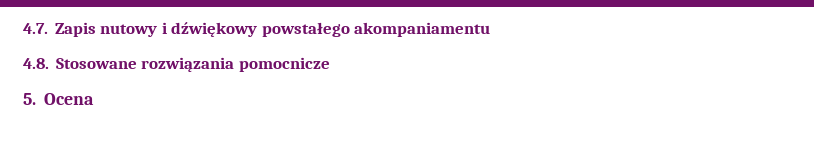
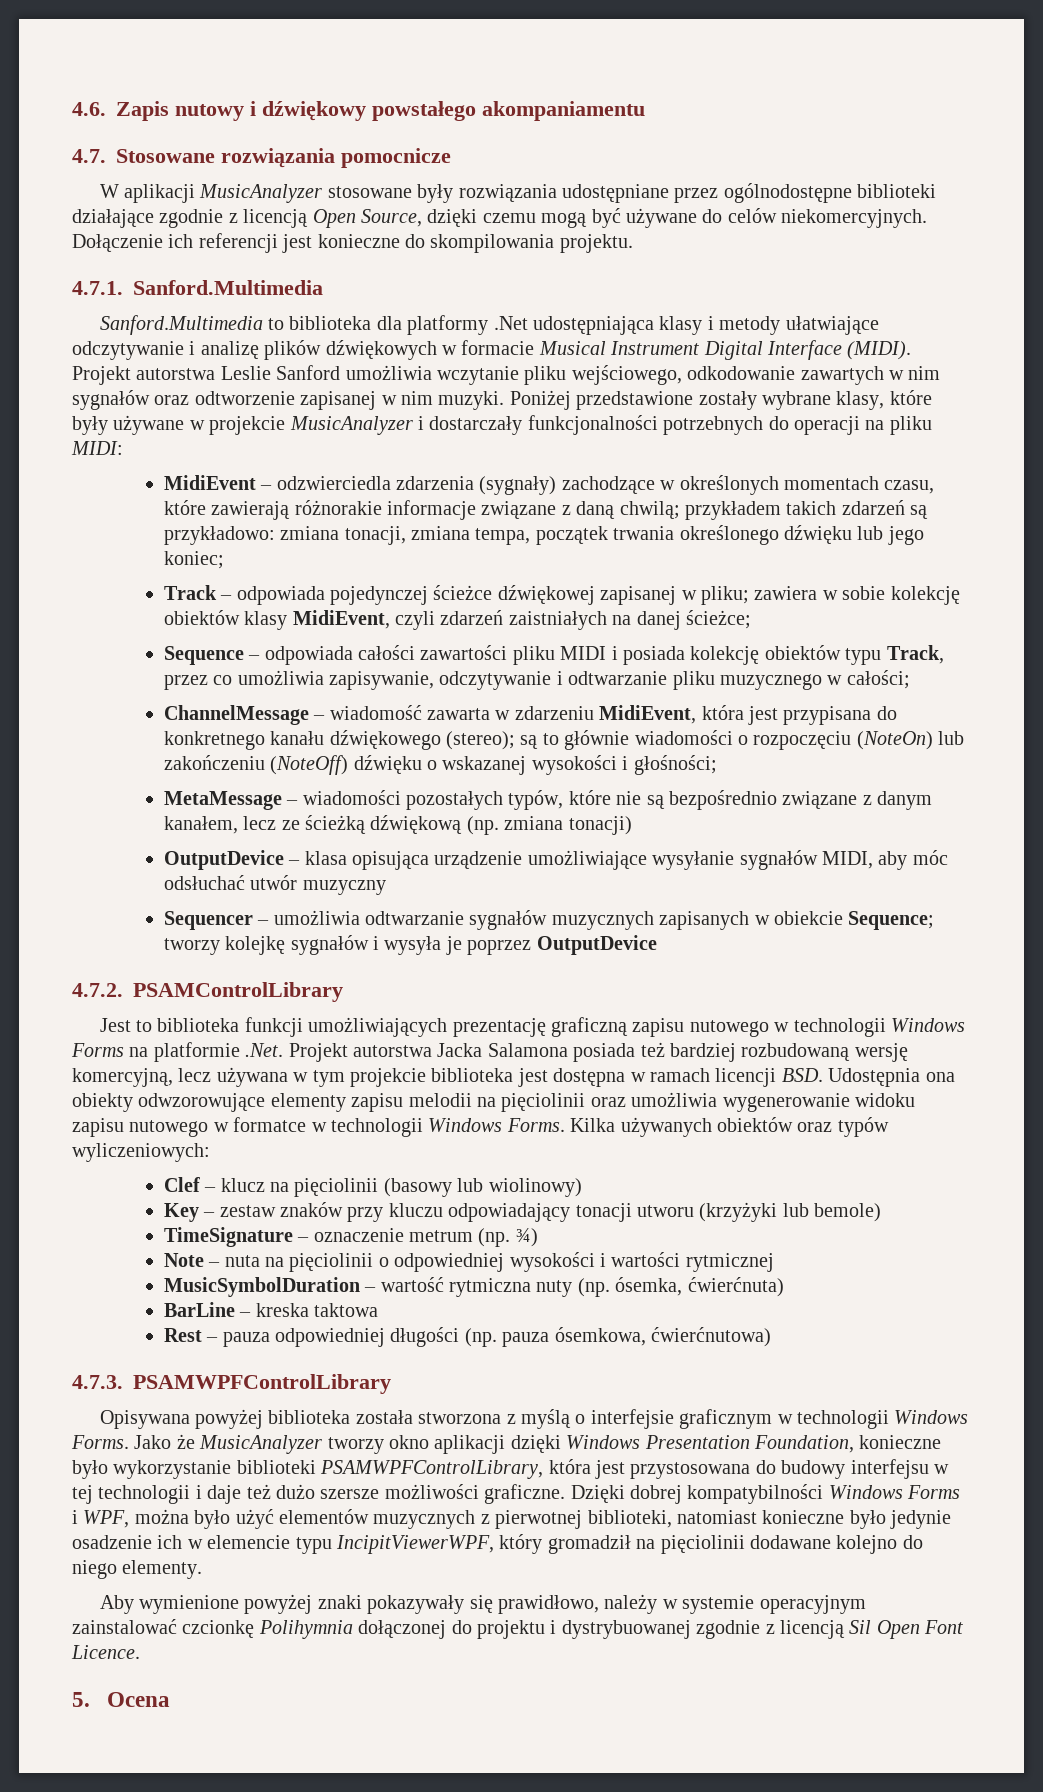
- 4.7. Zapis nutowy i dźwiękowy powstałego akompaniamentu
+ 4.6. Zapis nutowy i dźwiękowy powstałego akompaniamentu
- 4.8. Stosowane rozwiązania pomocnicze
+ 4.7. Stosowane rozwiązania pomocnicze
+ W aplikacji MusicAnalyzer stosowane były rozwiązania udostępniane przez ogólnodostępne biblioteki działające zgodnie z licencją Open Source, dzięki czemu mogą być używane do celów niekomercyjnych. Dołączenie ich referencji jest konieczne do skompilowania projektu.
+ 4.7.1. Sanford.Multimedia
+ Sanford.Multimedia to biblioteka dla platformy .Net udostępniająca klasy i metody ułatwiające odczytywanie i analizę plików dźwiękowych w formacie Musical Instrument Digital Interface (MIDI). Projekt autorstwa Leslie Sanford umożliwia wczytanie pliku wejściowego, odkodowanie zawartych w nim sygnałów oraz odtworzenie zapisanej w nim muzyki. Poniżej przedstawione zostały wybrane klasy, które były używane w projekcie MusicAnalyzer i dostarczały funkcjonalności potrzebnych do operacji na pliku MIDI:
+ MidiEvent – odzwierciedla zdarzenia (sygnały) zachodzące w określonych momentach czasu, które zawierają różnorakie informacje związane z daną chwilą; przykładem takich zdarzeń są przykładowo: zmiana tonacji, zmiana tempa, początek trwania określonego dźwięku lub jego koniec;
+ Track – odpowiada pojedynczej ścieżce dźwiękowej zapisanej w pliku; zawiera w sobie kolekcję obiektów klasy MidiEvent, czyli zdarzeń zaistniałych na danej ścieżce;
+ Sequence – odpowiada całości zawartości pliku MIDI i posiada kolekcję obiektów typu Track, przez co umożliwia zapisywanie, odczytywanie i odtwarzanie pliku muzycznego w całości;
+ ChannelMessage – wiadomość zawarta w zdarzeniu MidiEvent, która jest przypisana do konkretnego kanału dźwiękowego (stereo); są to głównie wiadomości o rozpoczęciu (NoteOn) lub zakończeniu (NoteOff) dźwięku o wskazanej wysokości i głośności;
+ MetaMessage – wiadomości pozostałych typów, które nie są bezpośrednio związane z danym kanałem, lecz ze ścieżką dźwiękową (np. zmiana tonacji)
+ OutputDevice – klasa opisująca urządzenie umożliwiające wysyłanie sygnałów MIDI, aby móc odsłuchać utwór muzyczny
+ Sequencer – umożliwia odtwarzanie sygnałów muzycznych zapisanych w obiekcie Sequence; tworzy kolejkę sygnałów i wysyła je poprzez OutputDevice
+ 4.7.2. PSAMControlLibrary
+ Jest to biblioteka funkcji umożliwiających prezentację graficzną zapisu nutowego w technologii Windows Forms na platformie .Net. Projekt autorstwa Jacka Salamona posiada też bardziej rozbudowaną wersję komercyjną, lecz używana w tym projekcie biblioteka jest dostępna w ramach licencji BSD. Udostępnia ona obiekty odwzorowujące elementy zapisu melodii na pięciolinii oraz umożliwia wygenerowanie widoku zapisu nutowego w formatce w technologii Windows Forms. Kilka używanych obiektów oraz typów wyliczeniowych:
+ Clef – klucz na pięciolinii (basowy lub wiolinowy)
+ Key – zestaw znaków przy kluczu odpowiadający tonacji utworu (krzyżyki lub bemole)
+ TimeSignature – oznaczenie metrum (np. ¾)
+ Note – nuta na pięciolinii o odpowiedniej wysokości i wartości rytmicznej
+ MusicSymbolDuration – wartość rytmiczna nuty (np. ósemka, ćwierćnuta)
+ BarLine – kreska taktowa
+ Rest – pauza odpowiedniej długości (np. pauza ósemkowa, ćwierćnutowa)
+ 4.7.3. PSAMWPFControlLibrary
+ Opisywana powyżej biblioteka została stworzona z myślą o interfejsie graficznym w technologii Windows Forms. Jako że MusicAnalyzer tworzy okno aplikacji dzięki Windows Presentation Foundation, konieczne było wykorzystanie biblioteki PSAMWPFControlLibrary, która jest przystosowana do budowy interfejsu w tej technologii i daje też dużo szersze możliwości graficzne. Dzięki dobrej kompatybilności Windows Forms i WPF, można było użyć elementów muzycznych z pierwotnej biblioteki, natomiast konieczne było jedynie osadzenie ich w elemencie typu IncipitViewerWPF, który gromadził na pięciolinii dodawane kolejno do niego elementy.
+ Aby wymienione powyżej znaki pokazywały się prawidłowo, należy w systemie operacyjnym zainstalować czcionkę Polihymnia dołączonej do projektu i dystrybuowanej zgodnie z licencją Sil Open Font Licence.

